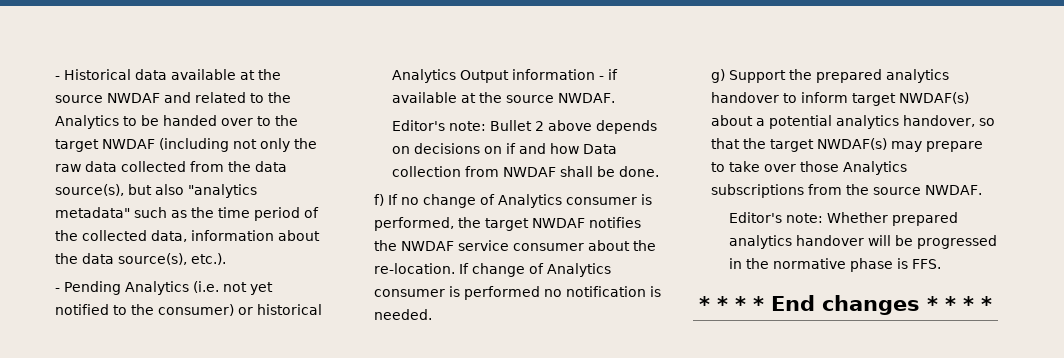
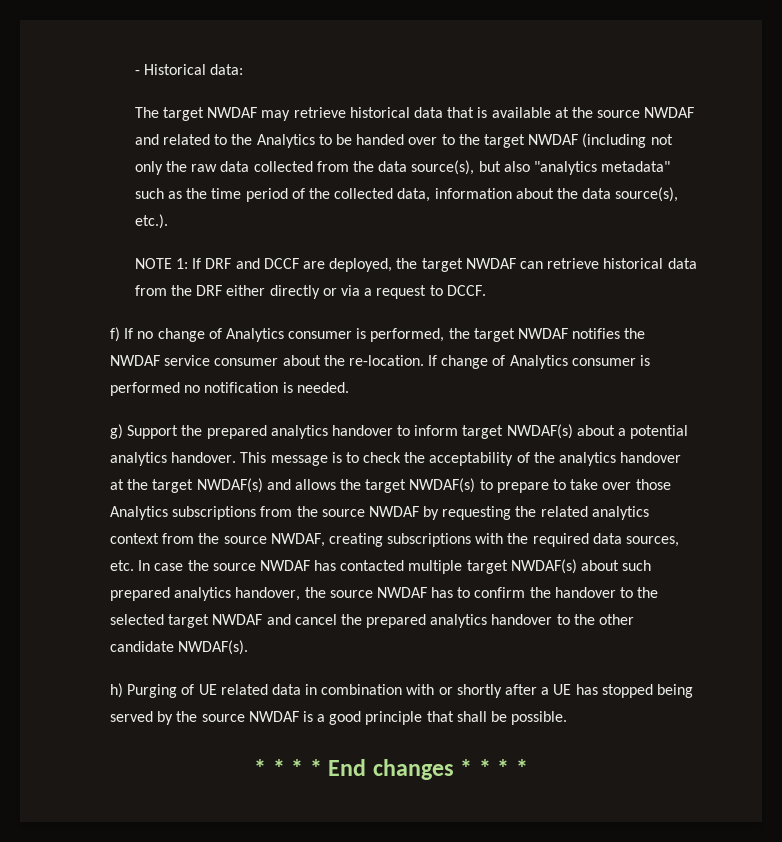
- - Historical data available at the source NWDAF and related to the Analytics to be handed over to the target NWDAF (including not only the raw data collected from the data source(s), but also "analytics metadata" such as the time period of the collected data, information about the data source(s), etc.).
+ - Historical data:
+ The target NWDAF may retrieve historical data that is available at the source NWDAF and related to the Analytics to be handed over to the target NWDAF (including not only the raw data collected from the data source(s), but also "analytics metadata" such as the time period of the collected data, information about the data source(s), etc.).
- - Pending Analytics (i.e. not yet notified to the consumer) or historical Analytics Output information - if available at the source NWDAF.
- Editor's note: Bullet 2 above depends on decisions on if and how Data collection from NWDAF shall be done.
+ NOTE 1: If DRF and DCCF are deployed, the target NWDAF can retrieve historical data from the DRF either directly or via a request to DCCF.
- g) Support the prepared analytics handover to inform target NWDAF(s) about a potential analytics handover, so that the target NWDAF(s) may prepare to take over those Analytics subscriptions from the source NWDAF.
- Editor's note: Whether prepared analytics handover will be progressed in the normative phase is FFS.
+ g) Support the prepared analytics handover to inform target NWDAF(s) about a potential analytics handover. This message is to check the acceptability of the analytics handover at the target NWDAF(s) and allows the target NWDAF(s) to prepare to take over those Analytics subscriptions from the source NWDAF by requesting the related analytics context from the source NWDAF, creating subscriptions with the required data sources, etc. In case the source NWDAF has contacted multiple target NWDAF(s) about such prepared analytics handover, the source NWDAF has to confirm the handover to the selected target NWDAF and cancel the prepared analytics handover to the other candidate NWDAF(s).
+ h) Purging of UE related data in combination with or shortly after a UE has stopped being served by the source NWDAF is a good principle that shall be possible.

